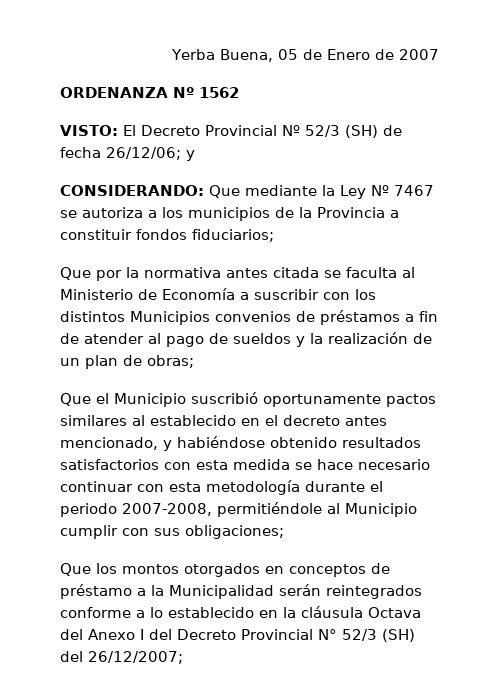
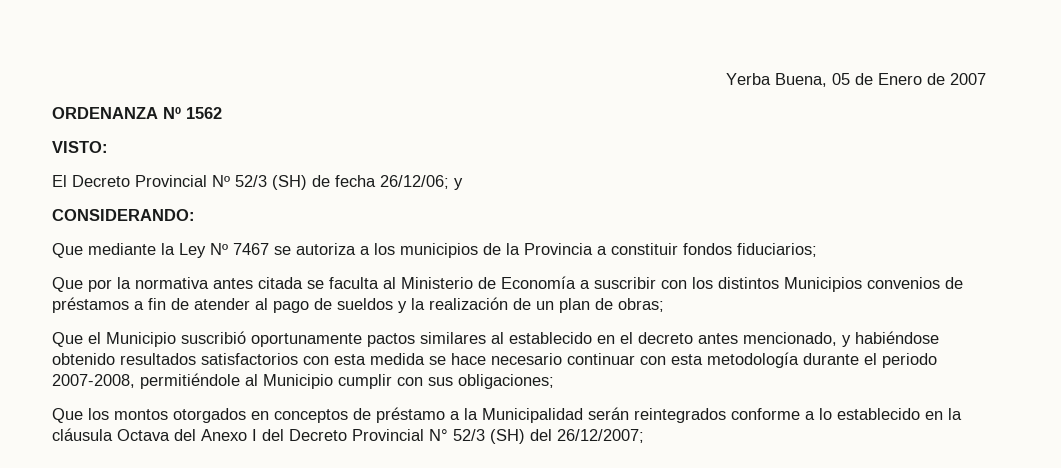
- VISTO: El Decreto Provincial Nº 52/3 (SH) de fecha 26/12/06; y
+ VISTO:
+ El Decreto Provincial Nº 52/3 (SH) de fecha 26/12/06; y
- CONSIDERANDO: Que mediante la Ley Nº 7467 se autoriza a los municipios de la Provincia a constituir fondos fiduciarios;
+ CONSIDERANDO:
+ Que mediante la Ley Nº 7467 se autoriza a los municipios de la Provincia a constituir fondos fiduciarios;

